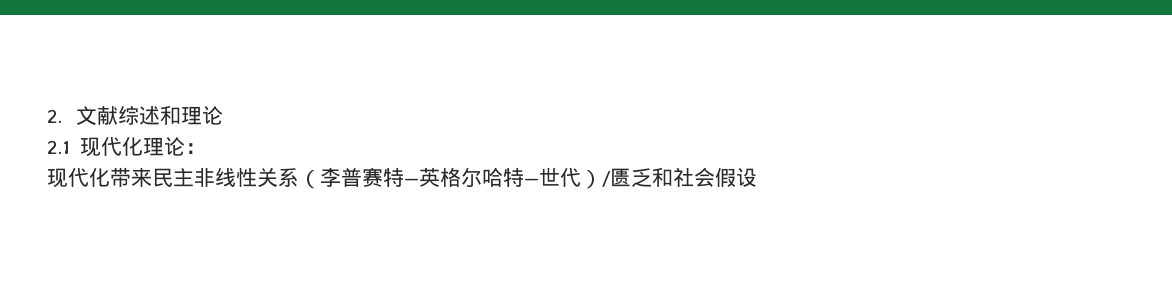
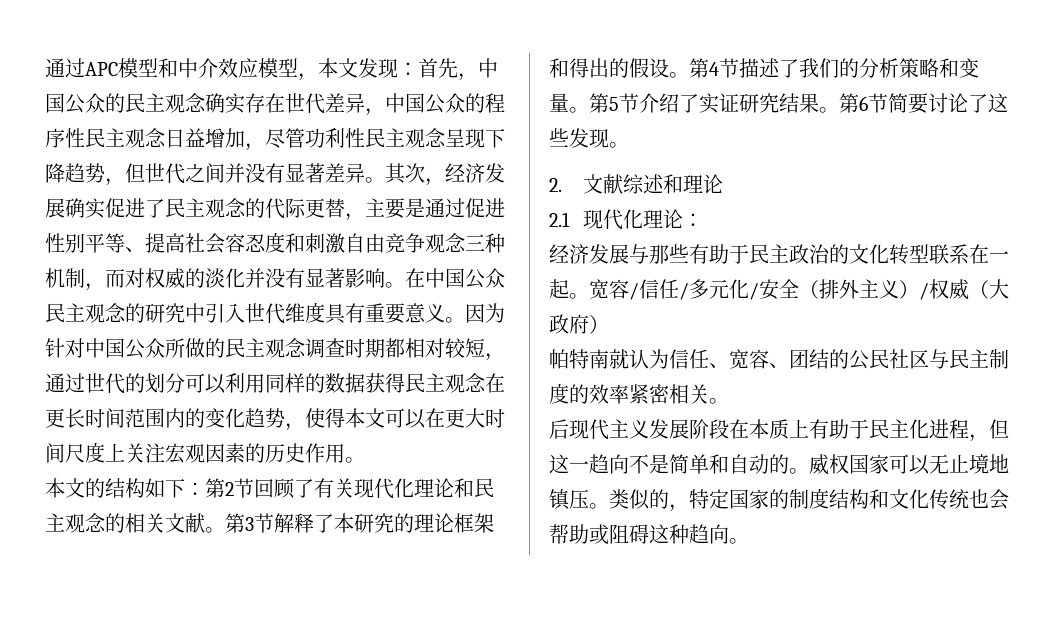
+ 通过APC模型和中介效应模型，本文发现：首先，中国公众的民主观念确实存在世代差异，中国公众的程序性民主观念日益增加，尽管功利性民主观念呈现下降趋势，但世代之间并没有显著差异。其次，经济发展确实促进了民主观念的代际更替，主要是通过促进性别平等、提高社会容忍度和刺激自由竞争观念三种机制，而对权威的淡化并没有显著影响。在中国公众民主观念的研究中引入世代维度具有重要意义。因为针对中国公众所做的民主观念调查时期都相对较短，通过世代的划分可以利用同样的数据获得民主观念在更长时间范围内的变化趋势，使得本文可以在更大时间尺度上关注宏观因素的历史作用。
+ 本文的结构如下：第2节回顾了有关现代化理论和民主观念的相关文献。第3节解释了本研究的理论框架和得出的假设。第4节描述了我们的分析策略和变量。第5节介绍了实证研究结果。第6节简要讨论了这些发现。
- 现代化带来民主非线性关系（李普赛特—英格尔哈特—世代）/匮乏和社会假设
+ 经济发展与那些有助于民主政治的文化转型联系在一起。宽容/信任/多元化/安全（排外主义）/权威（大政府）
+ 帕特南就认为信任、宽容、团结的公民社区与民主制度的效率紧密相关。
+ 后现代主义发展阶段在本质上有助于民主化进程，但这一趋向不是简单和自动的。威权国家可以无止境地镇压。类似的，特定国家的制度结构和文化传统也会帮助或阻碍这种趋向。

